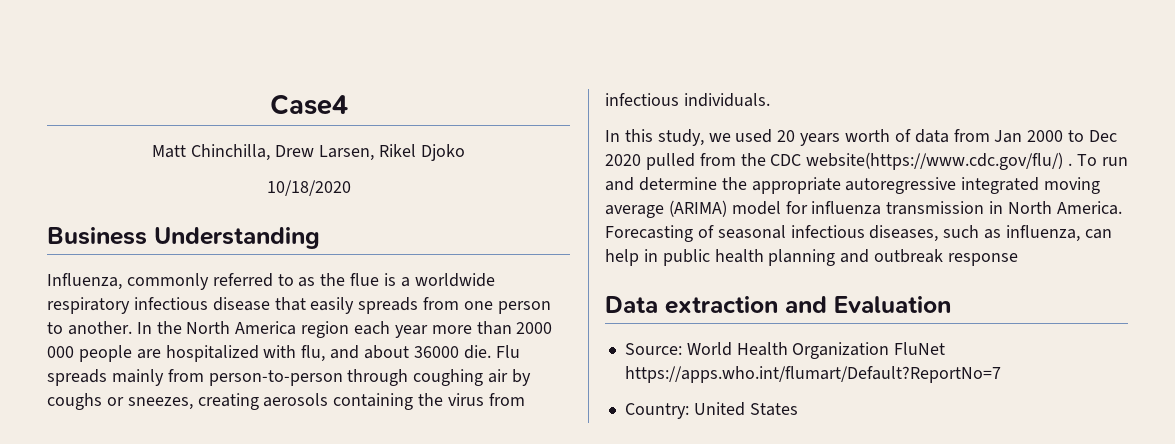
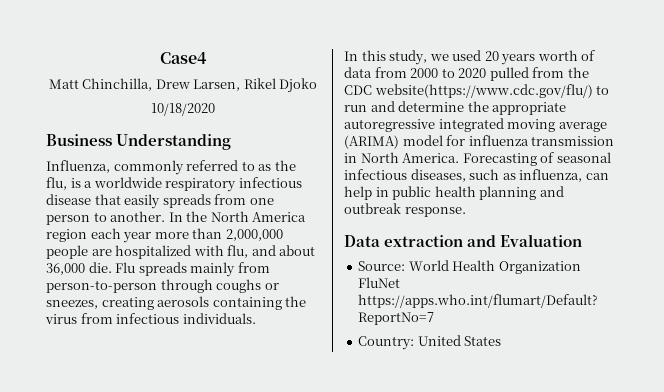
- Influenza, commonly referred to as the flue is a worldwide respiratory infectious disease that easily spreads from one person to another.
+ Influenza, commonly referred to as the flu, is a worldwide respiratory infectious disease that easily spreads from one person to another.
- In the North America region each year more than 2000 000 people are hospitalized with flu, and about 36000 die.
+ In the North America region each year more than 2,000,000 people are hospitalized with flu, and about 36,000 die.
- Flu spreads mainly from person-to-person through coughing air by coughs or sneezes, creating aerosols containing the virus from infectious individuals.
+ Flu spreads mainly from person-to-person through coughs or sneezes, creating aerosols containing the virus from infectious individuals.
- In this study, we used 20 years worth of data from Jan 2000 to Dec 2020 pulled from the CDC website(https://www.cdc.gov/flu/) . To run and determine the appropriate autoregressive integrated moving average (ARIMA) model for influenza transmission in North America.
+ In this study, we used 20 years worth of data from 2000 to 2020 pulled from the CDC website(https://www.cdc.gov/flu/) to run and determine the appropriate autoregressive integrated moving average (ARIMA) model for influenza transmission in North America.
- Forecasting of seasonal infectious diseases, such as influenza, can help in public health planning and outbreak response
+ Forecasting of seasonal infectious diseases, such as influenza, can help in public health planning and outbreak response.

